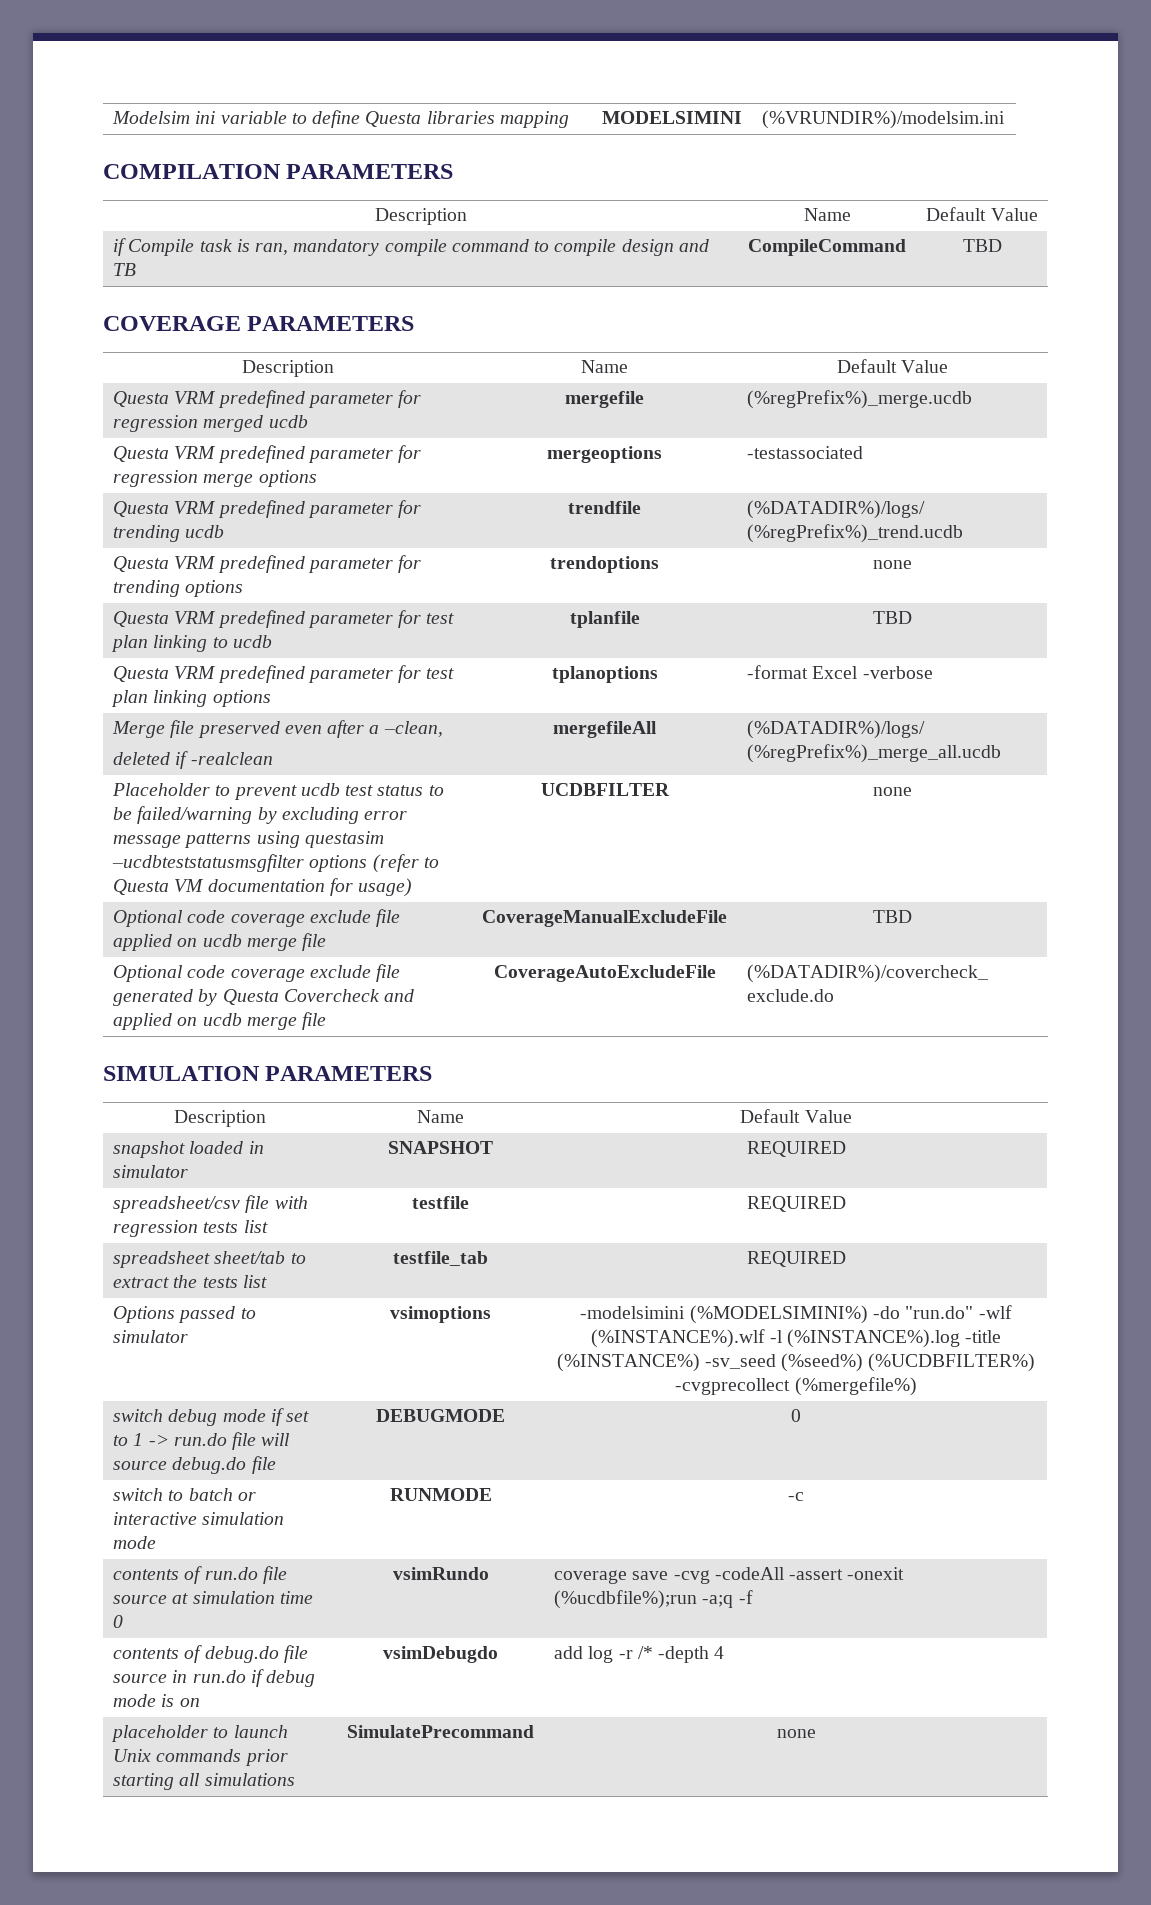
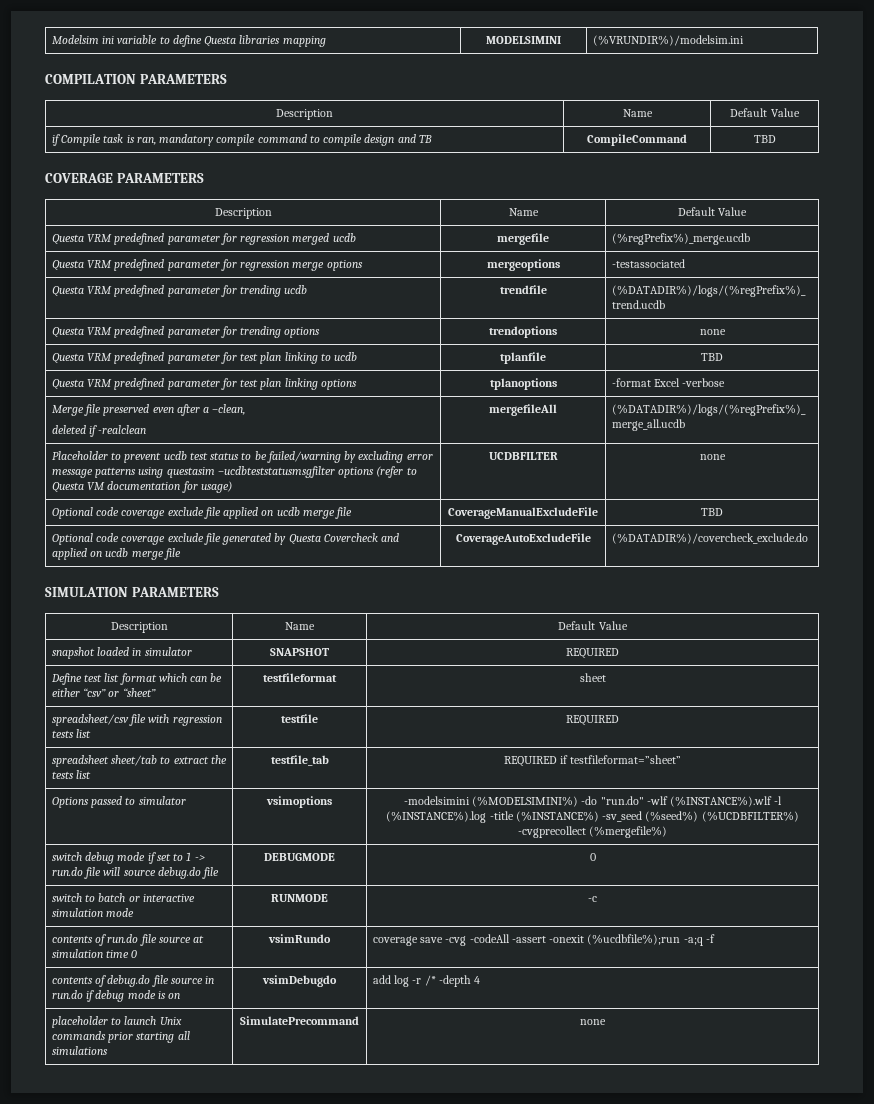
+ Define test list format which can be either “csv” or “sheet” | testfileformat | sheet
- spreadsheet sheet/tab to extract the tests list | testfile_tab | REQUIRED
+ spreadsheet sheet/tab to extract the tests list | testfile_tab | REQUIRED if testfileformat=”sheet”

